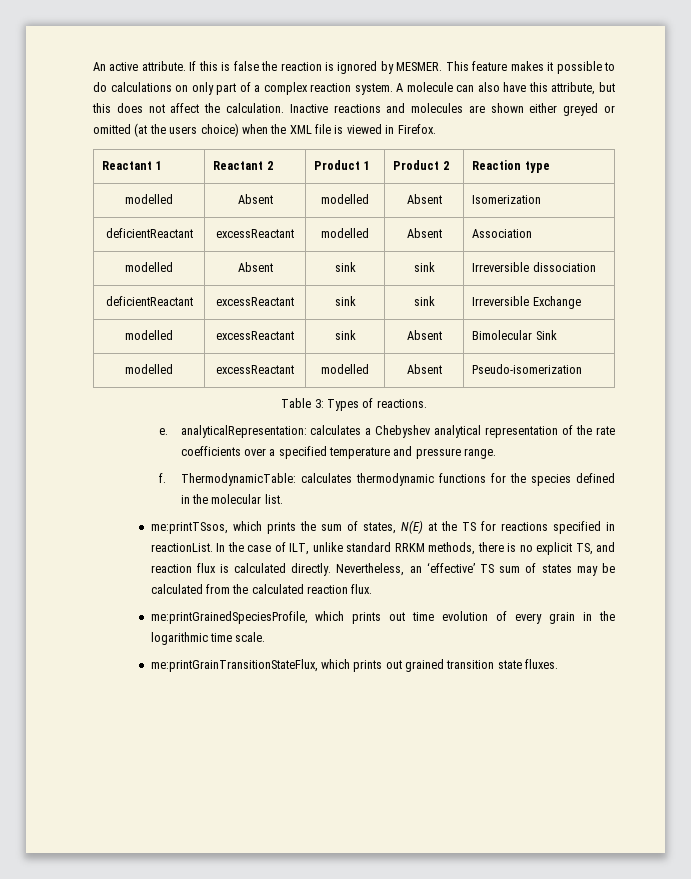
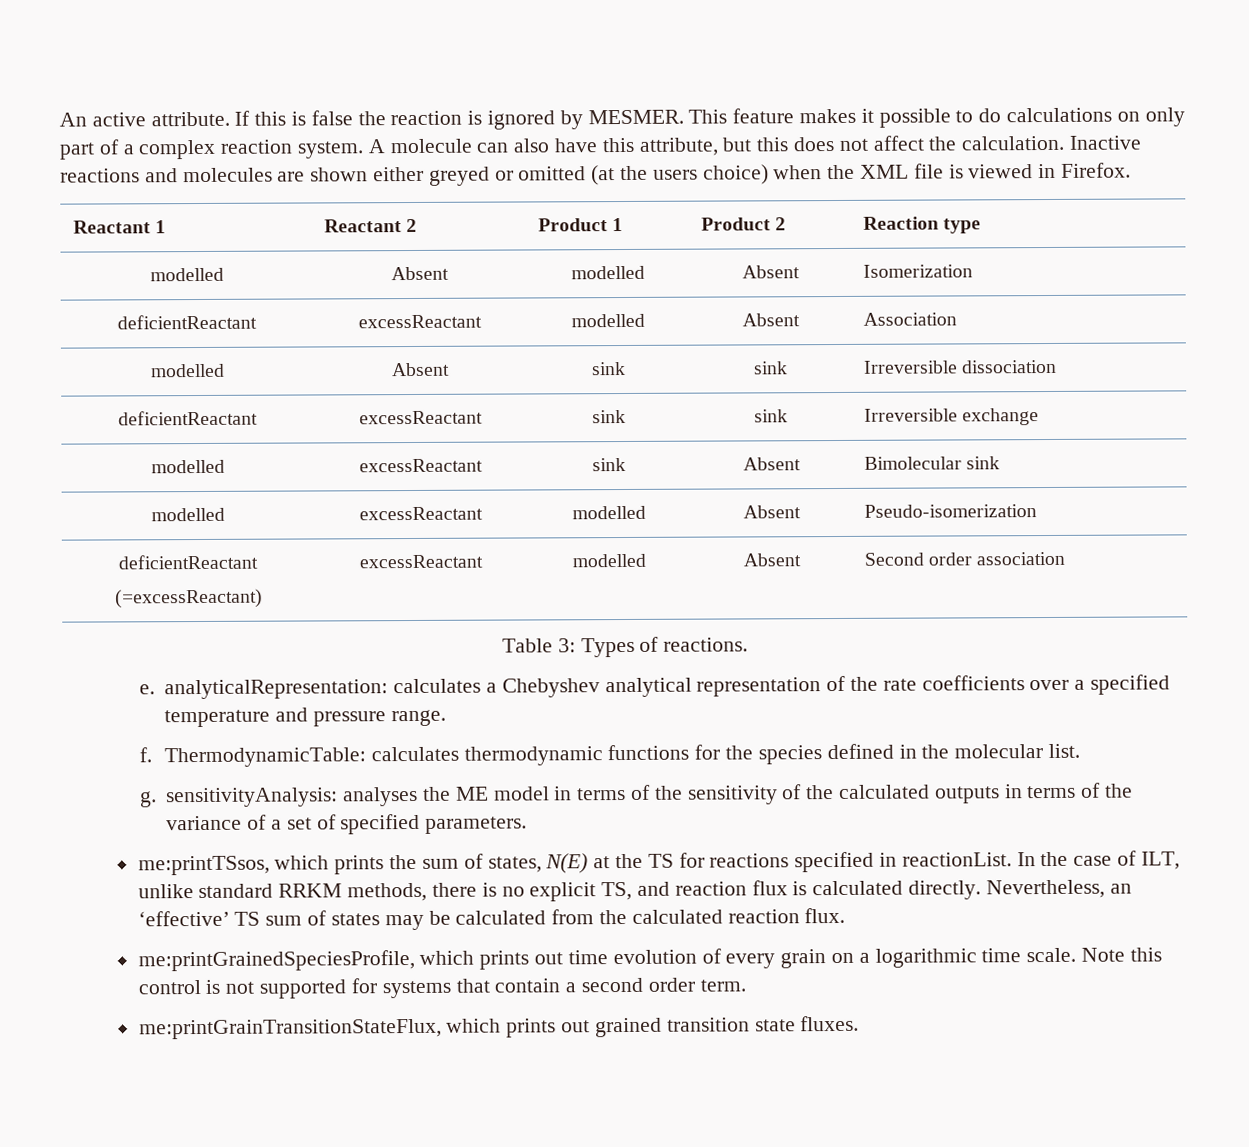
- deficientReactant | excessReactant | sink | sink | Irreversible Exchange
+ deficientReactant | excessReactant | sink | sink | Irreversible exchange
- modelled | excessReactant | sink | Absent | Bimolecular Sink
+ modelled | excessReactant | sink | Absent | Bimolecular sink
  modelled | excessReactant | modelled | Absent | Pseudo-isomerization
+ deficientReactant
+ (=excessReactant) | excessReactant | modelled | Absent | Second order association
+ g. sensitivityAnalysis: analyses the ME model in terms of the sensitivity of the calculated outputs in terms of the variance of a set of specified parameters.
- me:printGrainedSpeciesProfile, which prints out time evolution of every grain in the logarithmic time scale.
+ me:printGrainedSpeciesProfile, which prints out time evolution of every grain on a logarithmic time scale. Note this control is not supported for systems that contain a second order term.

